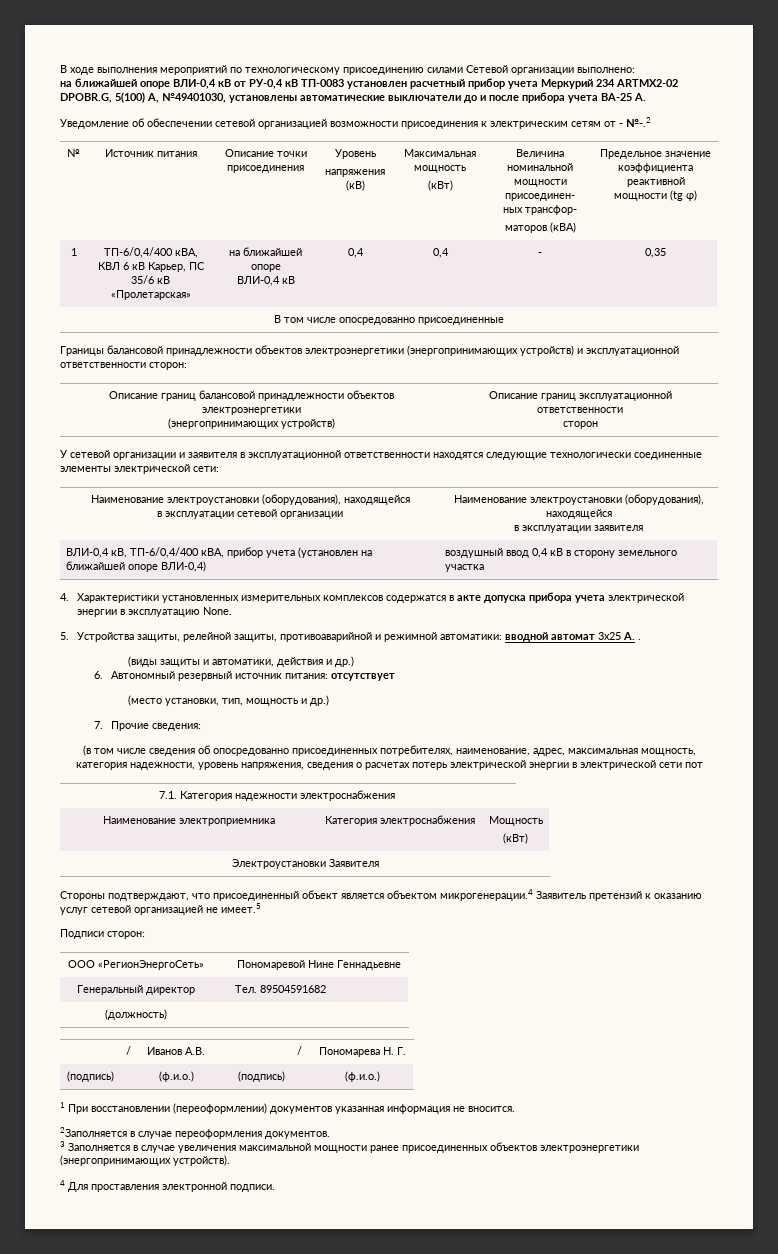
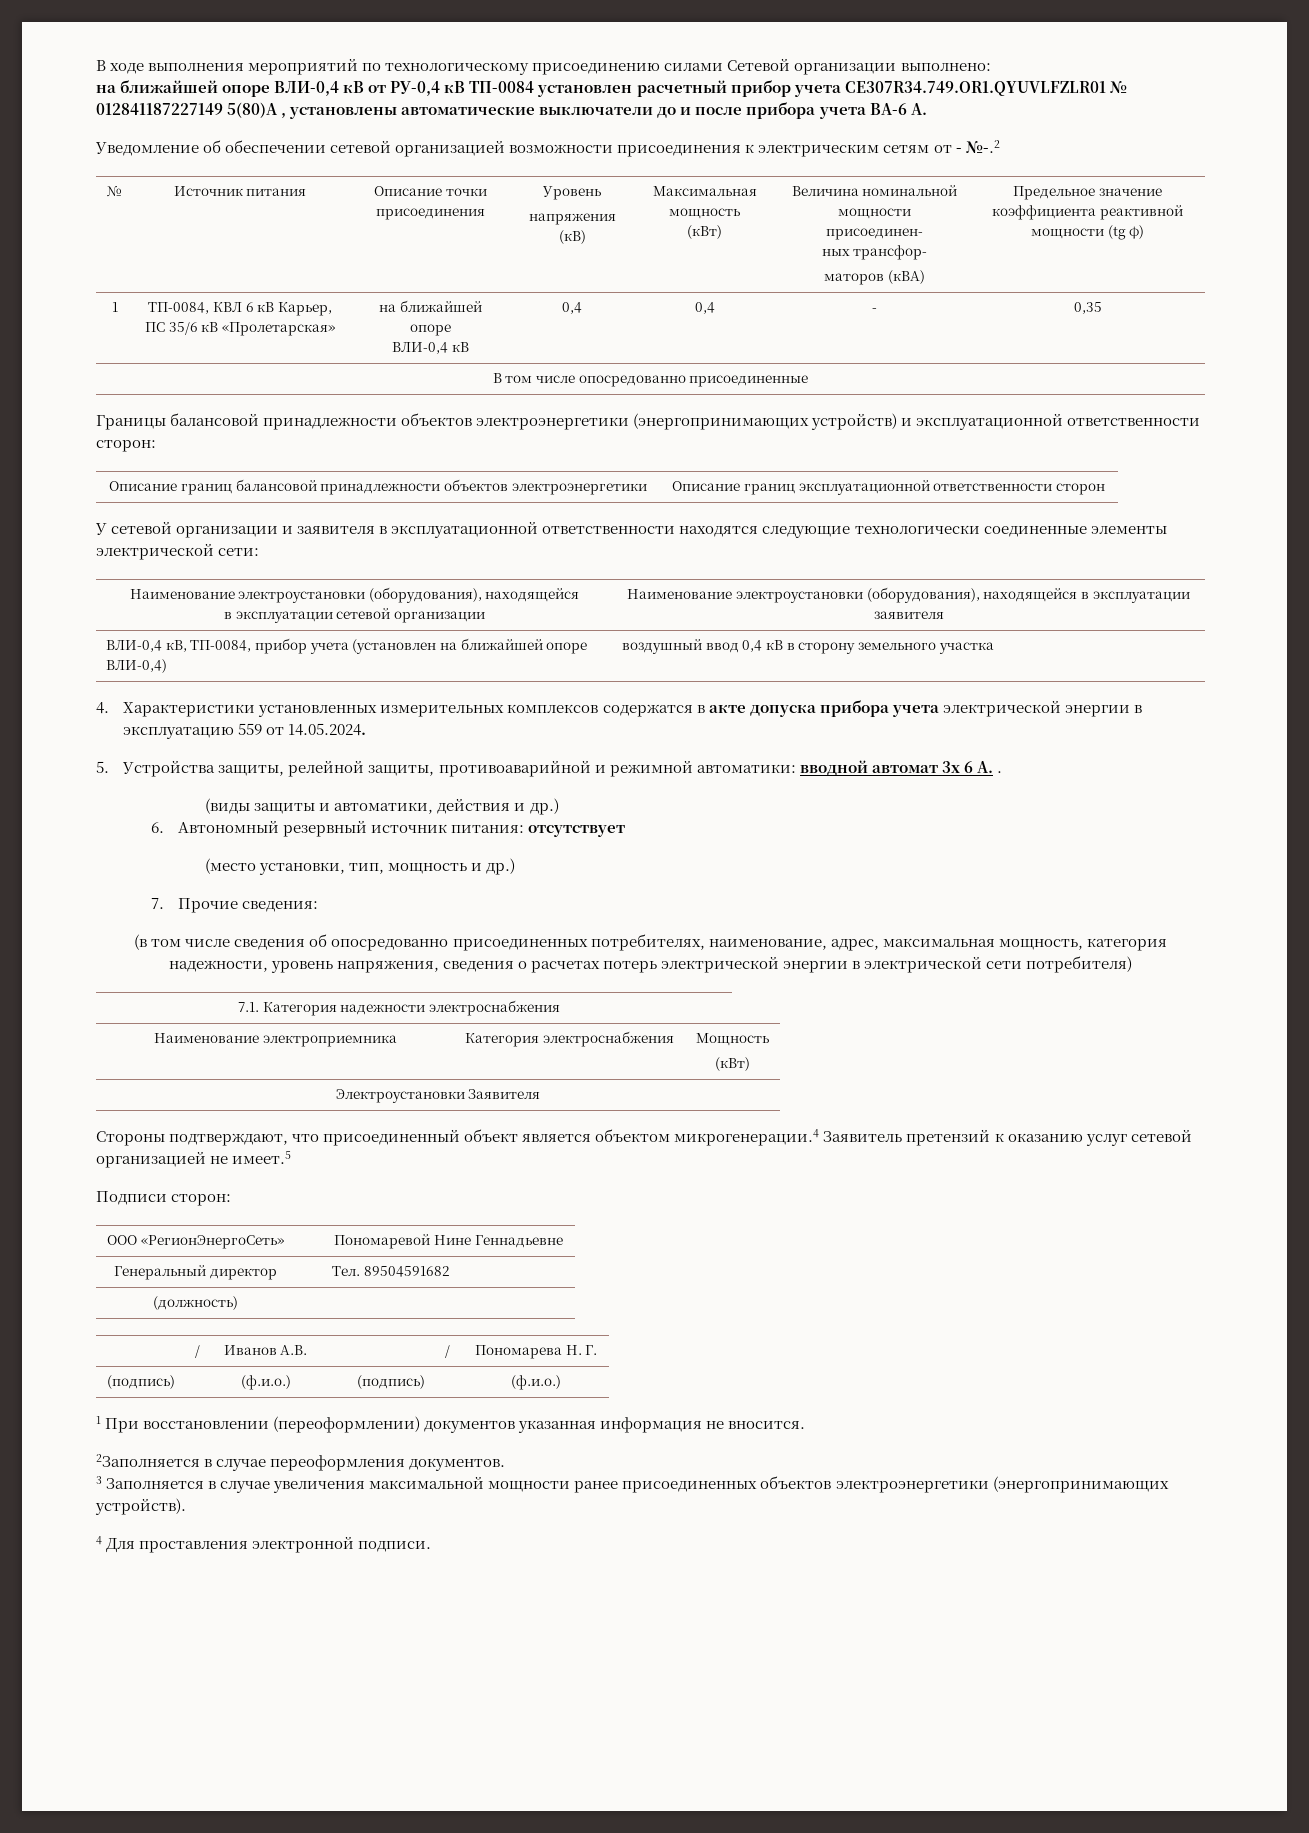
- на ближайшей опоре ВЛИ-0,4 кВ от РУ-0,4 кВ ТП-0083 установлен расчетный прибор учета Меркурий 234 ARTMX2-02 DPOBR.G, 5(100) А, №49401030, установлены автоматические выключатели до и после прибора учета ВА-25 А.
+ на ближайшей опоре ВЛИ-0,4 кВ от РУ-0,4 кВ ТП-0084 установлен расчетный прибор учета CE307R34.749.OR1.QYUVLFZLR01 № 012841187227149 5(80)А , установлены автоматические выключатели до и после прибора учета ВА-6 А.
- 1 | ТП-6/0,4/400 кВА, КВЛ 6 кВ Карьер, ПС 35/6 кВ «Пролетарская» | на ближайшей опоре
+ 1 | ТП-0084, КВЛ 6 кВ Карьер, ПС 35/6 кВ «Пролетарская» | на ближайшей опоре
- Описание границ балансовой принадлежности объектов электроэнергетики
- (энергопринимающих устройств) | Описание границ эксплуатационной ответственности
- сторон
+ Описание границ балансовой принадлежности объектов электроэнергетики | Описание границ эксплуатационной ответственности сторон
  У сетевой организации и заявителя в эксплуатационной ответственности находятся следующие технологически соединенные элементы электрической сети:
  Наименование электроустановки (оборудования), находящейся
- в эксплуатации сетевой организации | Наименование электроустановки (оборудования), находящейся
- в эксплуатации заявителя
+ в эксплуатации сетевой организации | Наименование электроустановки (оборудования), находящейся в эксплуатации заявителя
- ВЛИ-0,4 кВ, ТП-6/0,4/400 кВА, прибор учета (установлен на ближайшей опоре ВЛИ-0,4) | воздушный ввод 0,4 кВ в сторону земельного участка
+ ВЛИ-0,4 кВ, ТП-0084, прибор учета (установлен на ближайшей опоре ВЛИ-0,4) | воздушный ввод 0,4 кВ в сторону земельного участка
- 4. Характеристики установленных измерительных комплексов содержатся в акте допуска прибора учета электрической энергии в эксплуатацию None.
+ 4. Характеристики установленных измерительных комплексов содержатся в акте допуска прибора учета электрической энергии в эксплуатацию 559 от 14.05.2024.
- 5. Устройства защиты, релейной защиты, противоаварийной и режимной автоматики: вводной автомат 3х25 А. .
+ 5. Устройства защиты, релейной защиты, противоаварийной и режимной автоматики: вводной автомат 3х 6 А. .
- (в том числе сведения об опосредованно присоединенных потребителях, наименование, адрес, максимальная мощность, категория надежности, уровень напряжения, сведения о расчетах потерь электрической энергии в электрической сети пот
+ (в том числе сведения об опосредованно присоединенных потребителях, наименование, адрес, максимальная мощность, категория надежности, уровень напряжения, сведения о расчетах потерь электрической энергии в электрической сети потребителя)

